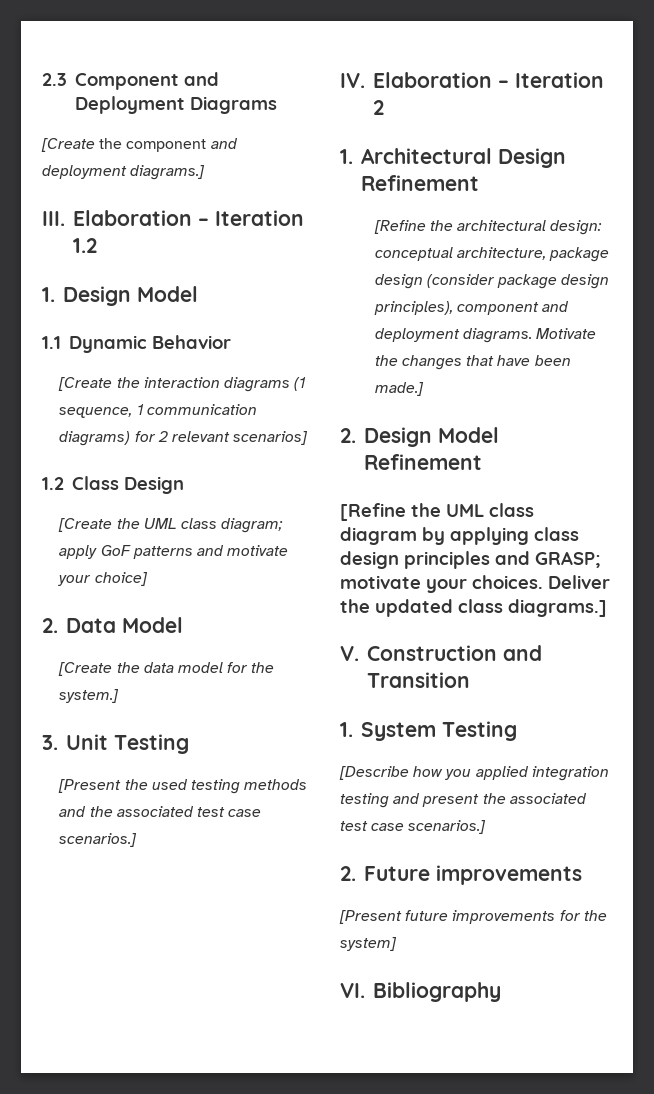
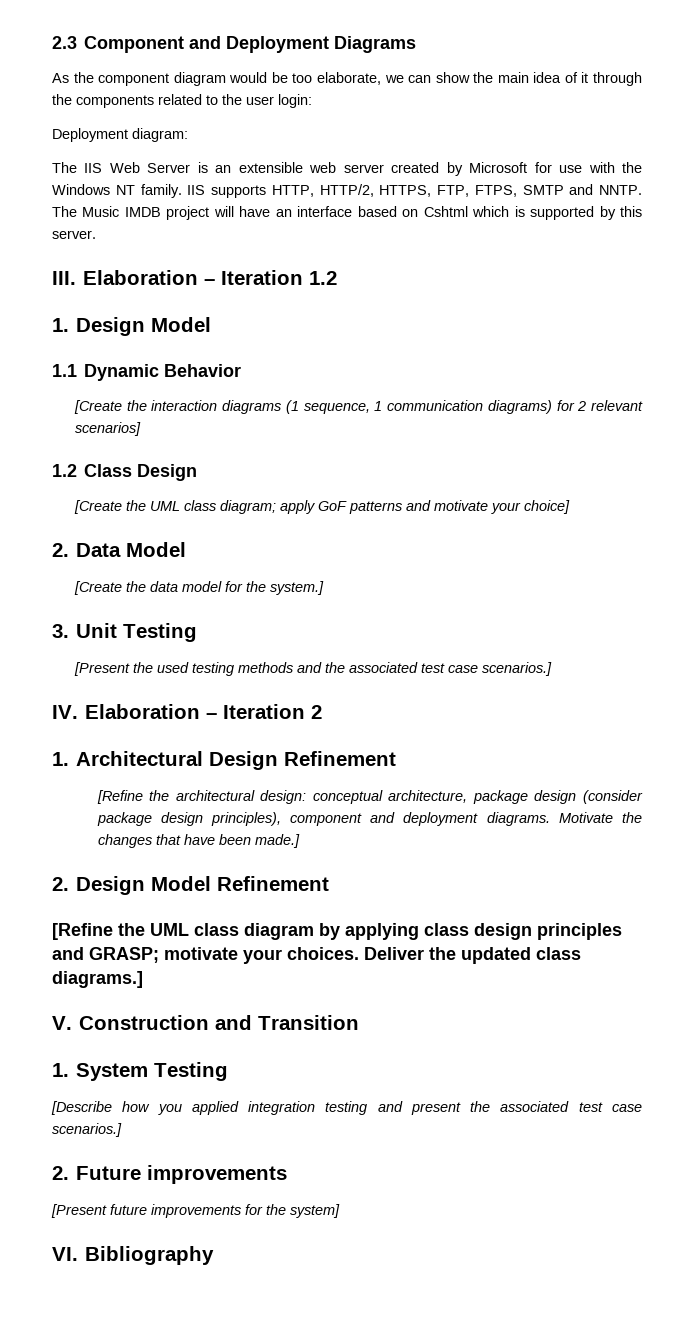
- [Create the component and deployment diagrams.]
+ As the component diagram would be too elaborate, we can show the main idea of it through the components related to the user login:
+ Deployment diagram:
+ The IIS Web Server is an extensible web server created by Microsoft for use with the Windows NT family. IIS supports HTTP, HTTP/2, HTTPS, FTP, FTPS, SMTP and NNTP. The Music IMDB project will have an interface based on Cshtml which is supported by this server.

